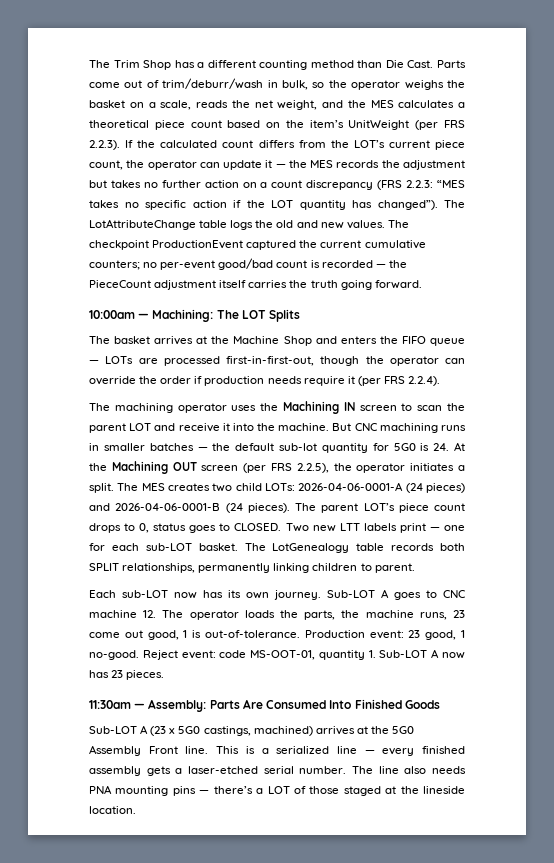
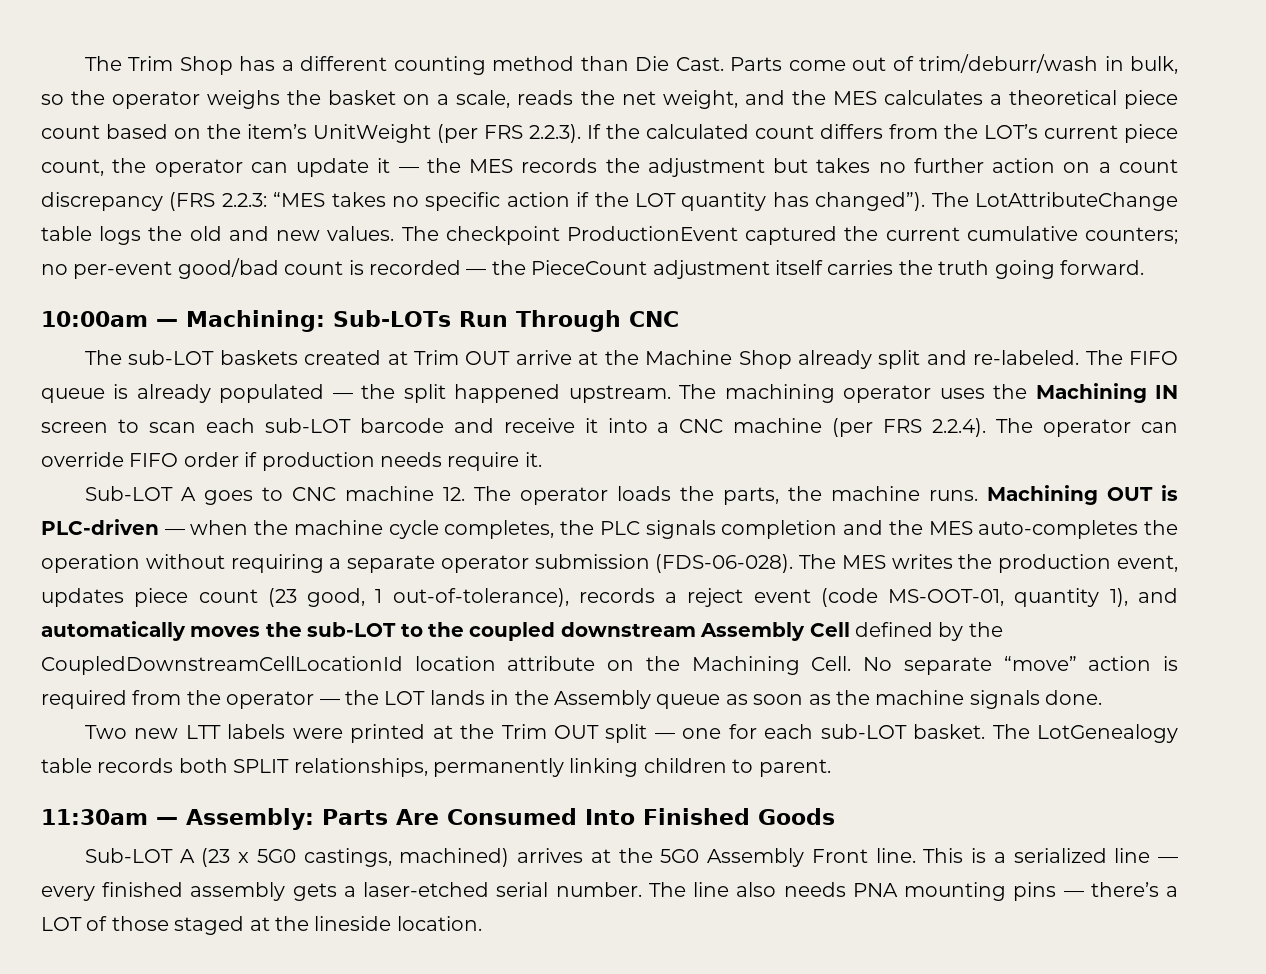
- 10:00am — Machining: The LOT Splits
- The basket arrives at the Machine Shop and enters the FIFO queue — LOTs are processed first-in-first-out, though the operator can override the order if production needs require it (per FRS 2.2.4).
- The machining operator uses the Machining IN screen to scan the parent LOT and receive it into the machine. But CNC machining runs in smaller batches — the default sub-lot quantity for 5G0 is 24. At the Machining OUT screen (per FRS 2.2.5), the operator initiates a split. The MES creates two child LOTs: 2026-04-06-0001-A (24 pieces) and 2026-04-06-0001-B (24 pieces). The parent LOT’s piece count drops to 0, status goes to CLOSED. Two new LTT labels print — one for each sub-LOT basket.
+ 10:00am — Machining: Sub-LOTs Run Through CNC
+ The sub-LOT baskets created at Trim OUT arrive at the Machine Shop already split and re-labeled. The FIFO queue is already populated — the split happened upstream. The machining operator uses the Machining IN screen to scan each sub-LOT barcode and receive it into a CNC machine (per FRS 2.2.4). The operator can override FIFO order if production needs require it.
+ Sub-LOT A goes to CNC machine 12. The operator loads the parts, the machine runs. Machining OUT is PLC-driven — when the machine cycle completes, the PLC signals completion and the MES auto-completes the operation without requiring a separate operator submission (FDS-06-028). The MES writes the production event, updates piece count (23 good, 1 out-of-tolerance), records a reject event (code MS-OOT-01, quantity 1), and automatically moves the sub-LOT to the coupled downstream Assembly Cell defined by the CoupledDownstreamCellLocationId location attribute on the Machining Cell. No separate “move” action is required from the operator — the LOT lands in the Assembly queue as soon as the machine signals done.
+ Two new LTT labels were printed at the Trim OUT split — one for each sub-LOT basket.
- Each sub-LOT now has its own journey. Sub-LOT A goes to CNC machine 12. The operator loads the parts, the machine runs, 23 come out good, 1 is out-of-tolerance. Production event: 23 good, 1 no-good. Reject event: code MS-OOT-01, quantity 1. Sub-LOT A now has 23 pieces.

